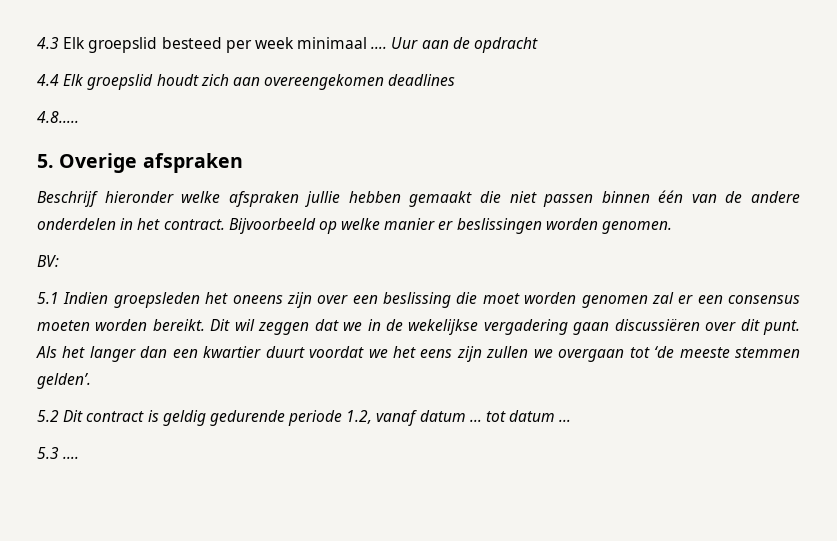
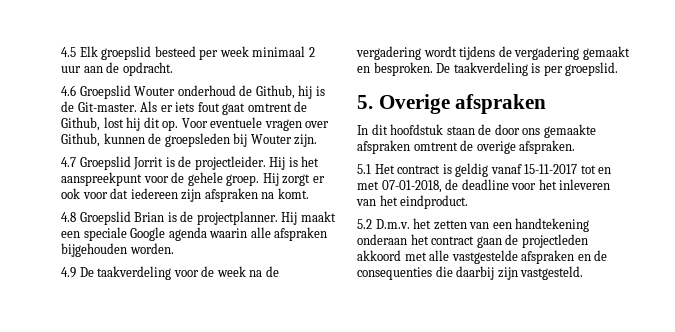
- 4.3 Elk groepslid besteed per week minimaal …. Uur aan de opdracht
- 4.4 Elk groepslid houdt zich aan overeengekomen deadlines
- 4.8…..
+ 4.5 Elk groepslid besteed per week minimaal 2 uur aan de opdracht.
+ 4.6 Groepslid Wouter onderhoud de Github, hij is de Git-master. Als er iets fout gaat omtrent de Github, lost hij dit op. Voor eventuele vragen over Github, kunnen de groepsleden bij Wouter zijn.
+ 4.7 Groepslid Jorrit is de projectleider. Hij is het aanspreekpunt voor de gehele groep. Hij zorgt er ook voor dat iedereen zijn afspraken na komt.
+ 4.8 Groepslid Brian is de projectplanner. Hij maakt een speciale Google agenda waarin alle afspraken bijgehouden worden.
+ 4.9 De taakverdeling voor de week na de vergadering wordt tijdens de vergadering gemaakt en besproken. De taakverdeling is per groepslid.
  5. Overige afspraken
- Beschrijf hieronder welke afspraken jullie hebben gemaakt die niet passen binnen één van de andere onderdelen in het contract. Bijvoorbeeld op welke manier er beslissingen worden genomen.
- BV:
- 5.1 Indien groepsleden het oneens zijn over een beslissing die moet worden genomen zal er een consensus moeten worden bereikt. Dit wil zeggen dat we in de wekelijkse vergadering gaan discussiëren over dit punt. Als het langer dan een kwartier duurt voordat we het eens zijn zullen we overgaan tot ‘de meeste stemmen gelden’.
- 5.2 Dit contract is geldig gedurende periode 1.2, vanaf datum … tot datum …
- 5.3 ….
+ In dit hoofdstuk staan de door ons gemaakte afspraken omtrent de overige afspraken.
+ 5.1 Het contract is geldig vanaf 15-11-2017 tot en met 07-01-2018, de deadline voor het inleveren van het eindproduct.
+ 5.2 D.m.v. het zetten van een handtekening onderaan het contract gaan de projectleden akkoord met alle vastgestelde afspraken en de consequenties die daarbij zijn vastgesteld.

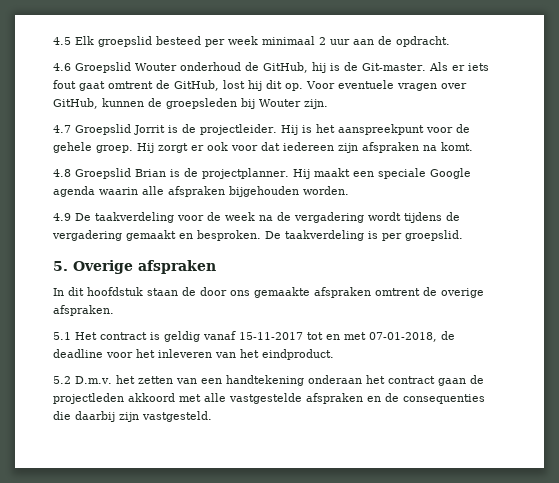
- 4.6 Groepslid Wouter onderhoud de Github, hij is de Git-master.
+ 4.6 Groepslid Wouter onderhoud de GitHub, hij is de Git-master.
- Als er iets fout gaat omtrent de Github, lost hij dit op. Voor eventuele vragen over Github, kunnen de groepsleden bij Wouter zijn.
+ Als er iets fout gaat omtrent de GitHub, lost hij dit op. Voor eventuele vragen over GitHub, kunnen de groepsleden bij Wouter zijn.

